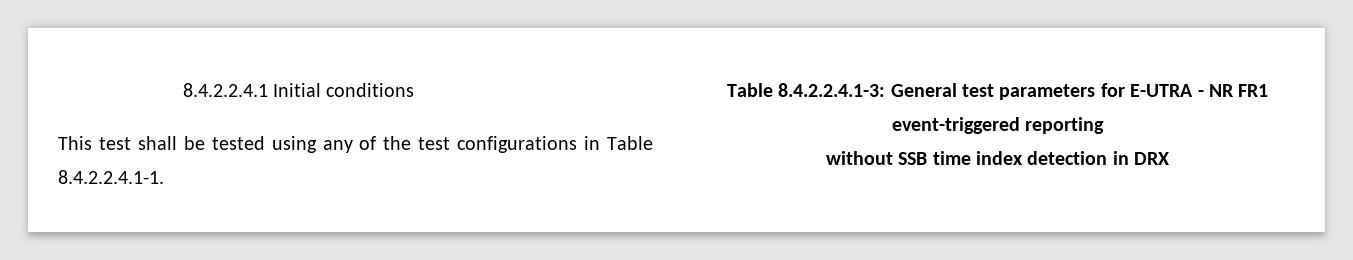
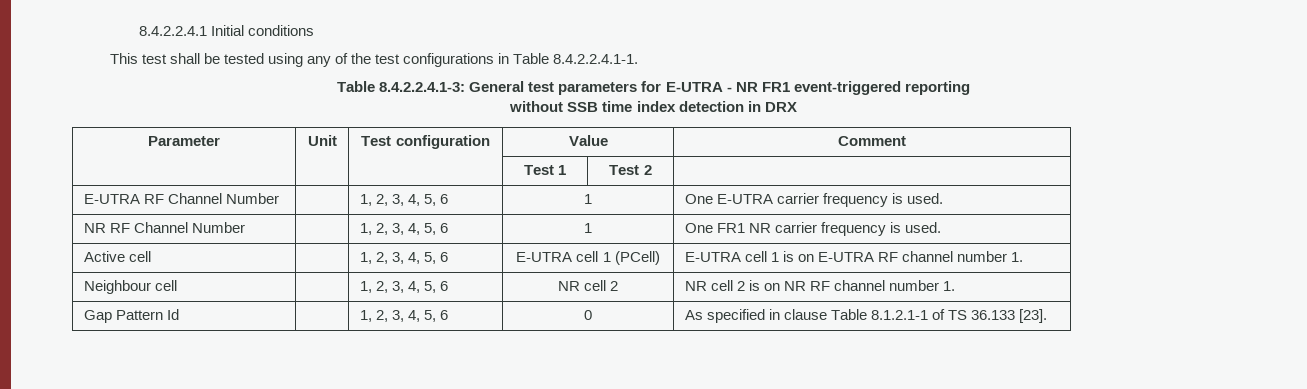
+ Parameter | Unit | Test configuration | Value | Comment
+ | | | Test 1 | Test 2 |
+ E-UTRA RF Channel Number | | 1, 2, 3, 4, 5, 6 | 1 | One E-UTRA carrier frequency is used.
+ NR RF Channel Number | | 1, 2, 3, 4, 5, 6 | 1 | One FR1 NR carrier frequency is used.
+ Active cell | | 1, 2, 3, 4, 5, 6 | E-UTRA cell 1 (PCell) | E-UTRA cell 1 is on E-UTRA RF channel number 1.
+ Neighbour cell | | 1, 2, 3, 4, 5, 6 | NR cell 2 | NR cell 2 is on NR RF channel number 1.
+ Gap Pattern Id | | 1, 2, 3, 4, 5, 6 | 0 | As specified in clause Table 8.1.2.1-1 of TS 36.133 [23].

